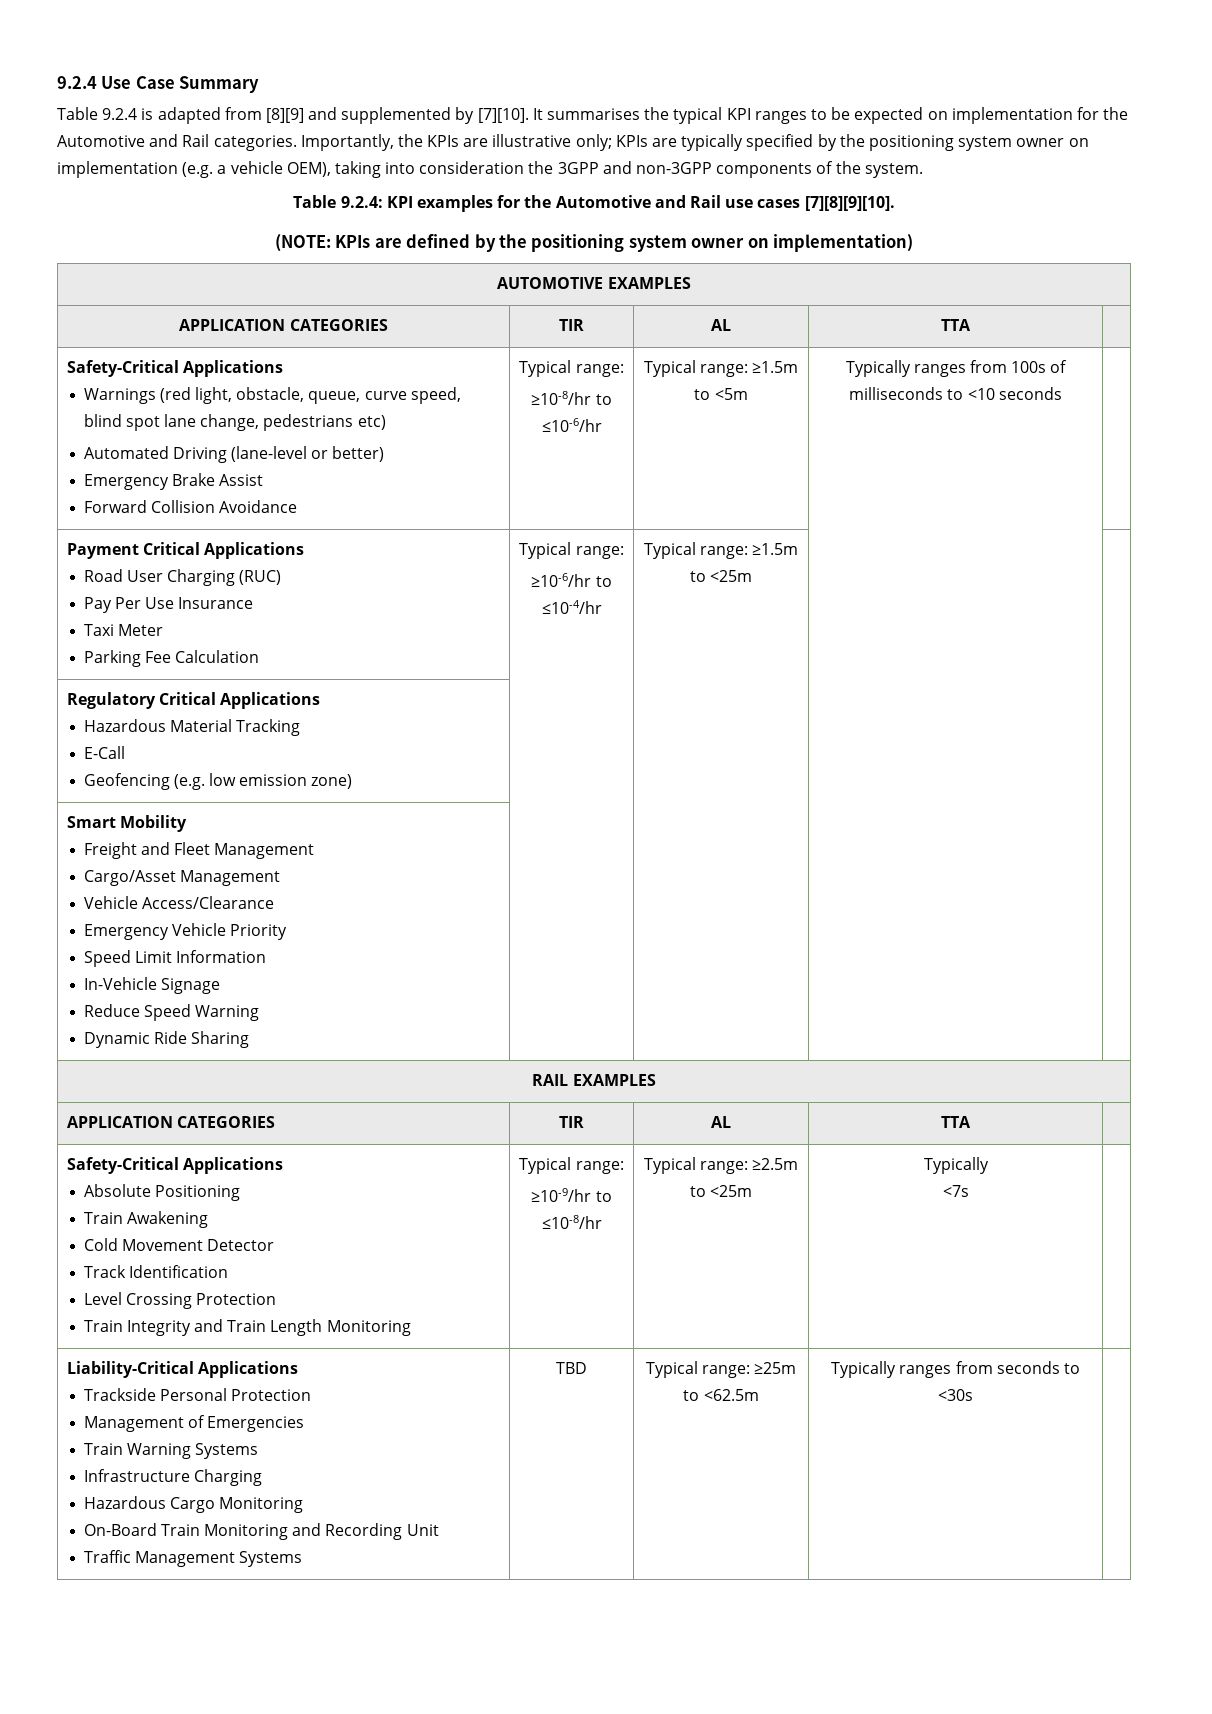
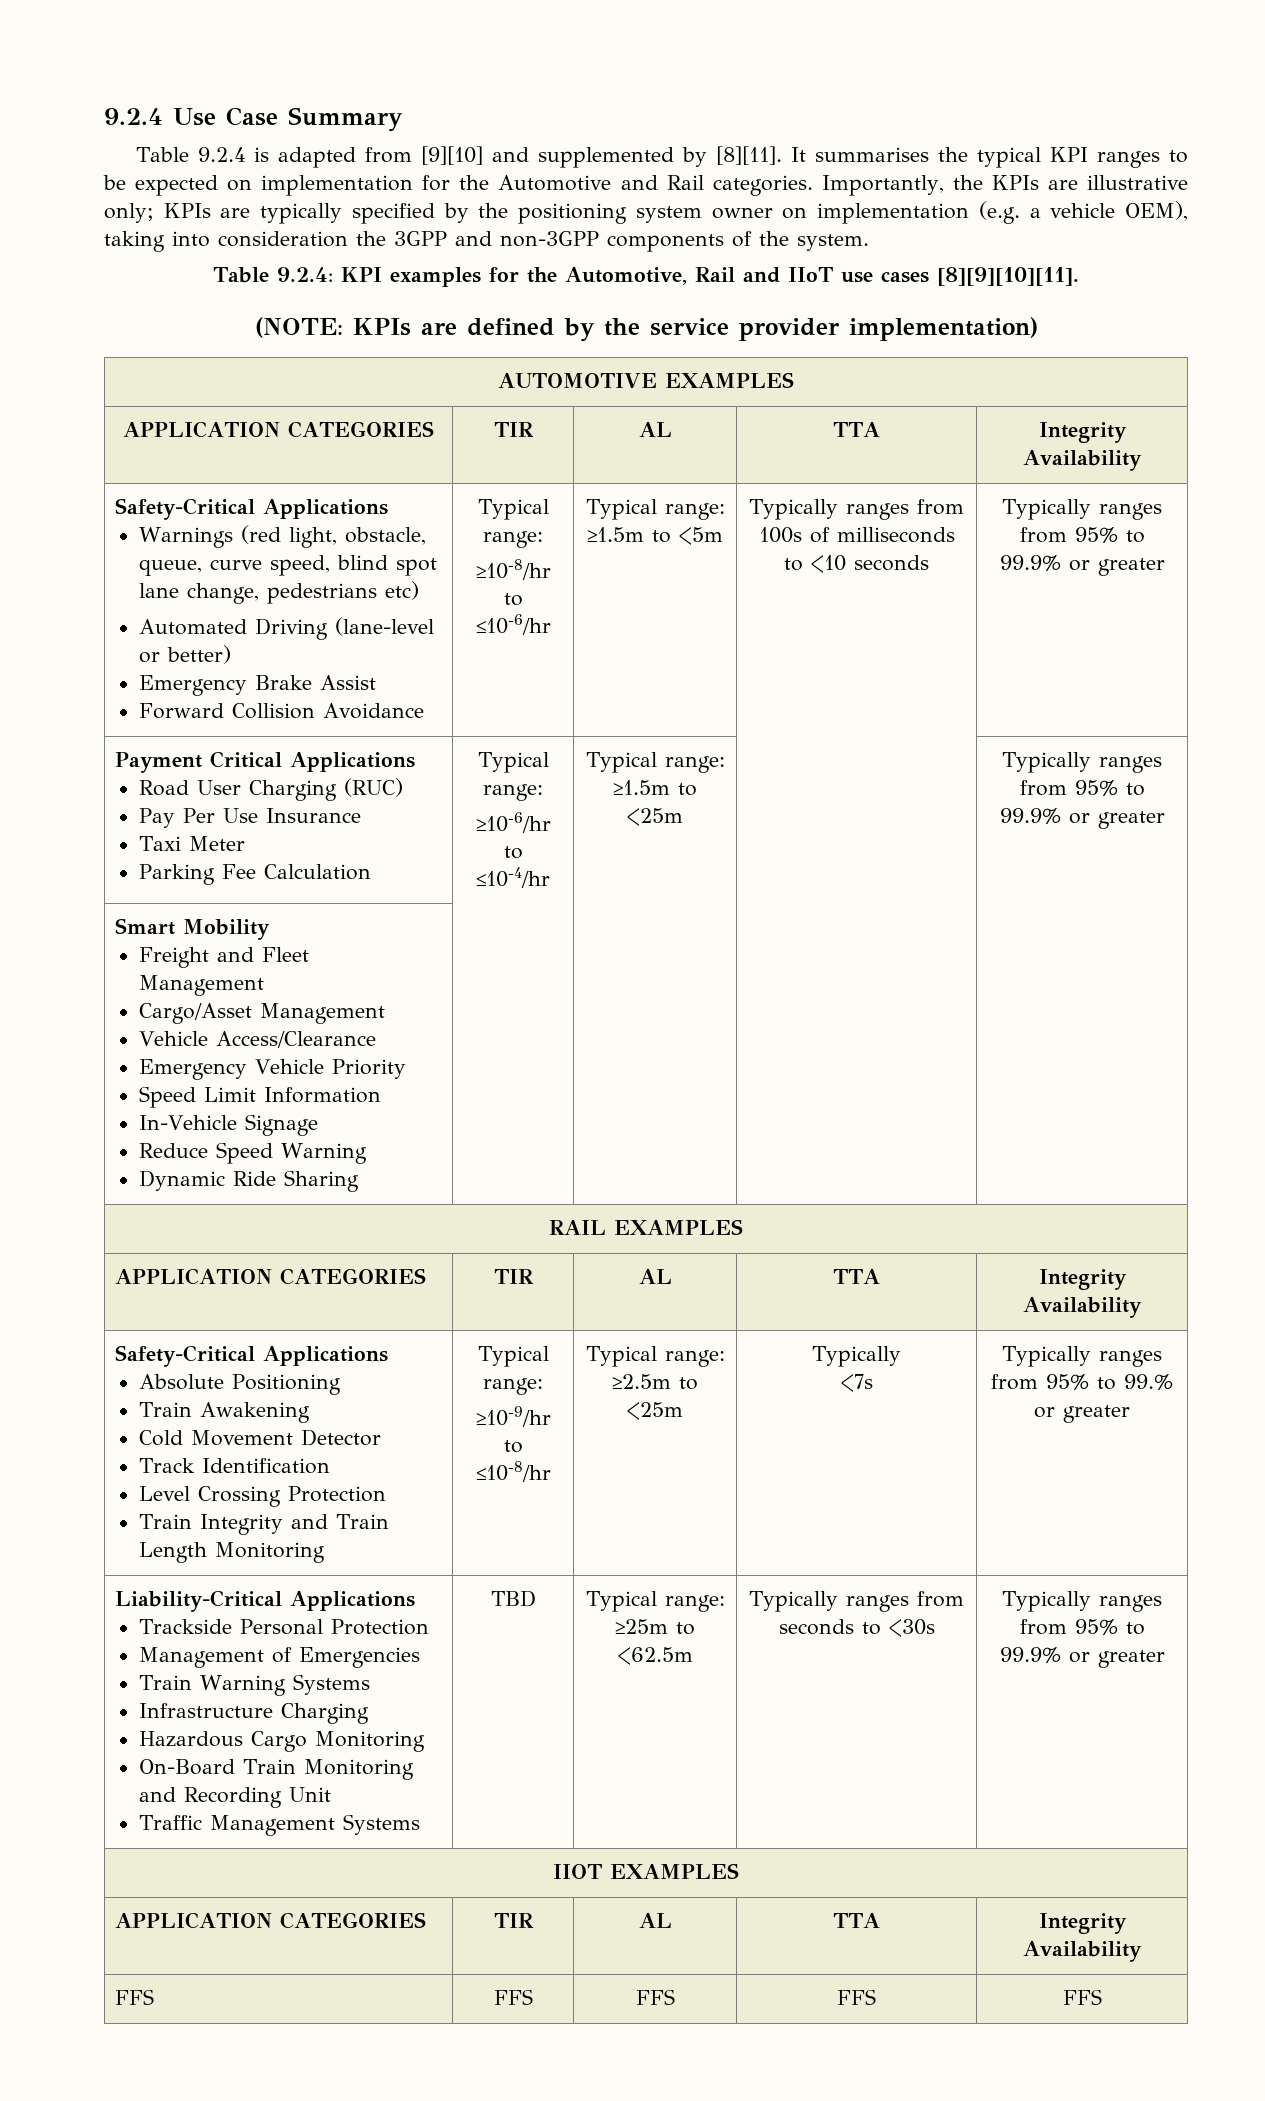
- Table 9.2.4 is adapted from [8][9] and supplemented by [7][10].
+ Table 9.2.4 is adapted from [9][10] and supplemented by [8][11].
- Table 9.2.4: KPI examples for the Automotive and Rail use cases [7][8][9][10].
+ Table 9.2.4: KPI examples for the Automotive, Rail and IIoT use cases [8][9][10][11].
- (NOTE: KPIs are defined by the positioning system owner on implementation)
+ (NOTE: KPIs are defined by the service provider implementation)
  AUTOMOTIVE EXAMPLES
- APPLICATION CATEGORIES | TIR | AL | TTA |
+ APPLICATION CATEGORIES | TIR | AL | TTA | Integrity Availability
- Typically ranges from 100s of milliseconds to <10 seconds
+ Typically ranges from 100s of milliseconds to <10 seconds | Typically ranges from 95% to 99.9% or greater
  Payment Critical Applications
  Road User Charging (RUC)
  Pay Per Use Insurance
  Taxi Meter
  Parking Fee Calculation | Typical range:
- ≥10-6/hr to ≤10-4/hr | Typical range: ≥1.5m to <25m | |
- Regulatory Critical Applications
- Hazardous Material Tracking
- E-Call
- Geofencing (e.g. low emission zone) | | | |
+ ≥10-6/hr to ≤10-4/hr | Typical range: ≥1.5m to <25m | | Typically ranges from 95% to 99.9% or greater
  RAIL EXAMPLES
- APPLICATION CATEGORIES | TIR | AL | TTA |
+ APPLICATION CATEGORIES | TIR | AL | TTA | Integrity Availability
  Safety-Critical Applications
  Absolute Positioning
  Train Awakening
  Cold Movement Detector
  Track Identification
  Level Crossing Protection
  Train Integrity and Train Length Monitoring | Typical range:
  ≥10-9/hr to ≤10-8/hr | Typical range: ≥2.5m to <25m | Typically
- <7s |
+ <7s | Typically ranges from 95% to 99.% or greater
- Typically ranges from seconds to <30s
+ Typically ranges from seconds to <30s | Typically ranges from 95% to 99.9% or greater
+ IIOT EXAMPLES
+ APPLICATION CATEGORIES | TIR | AL | TTA | Integrity Availability
+ FFS | FFS | FFS | FFS | FFS

